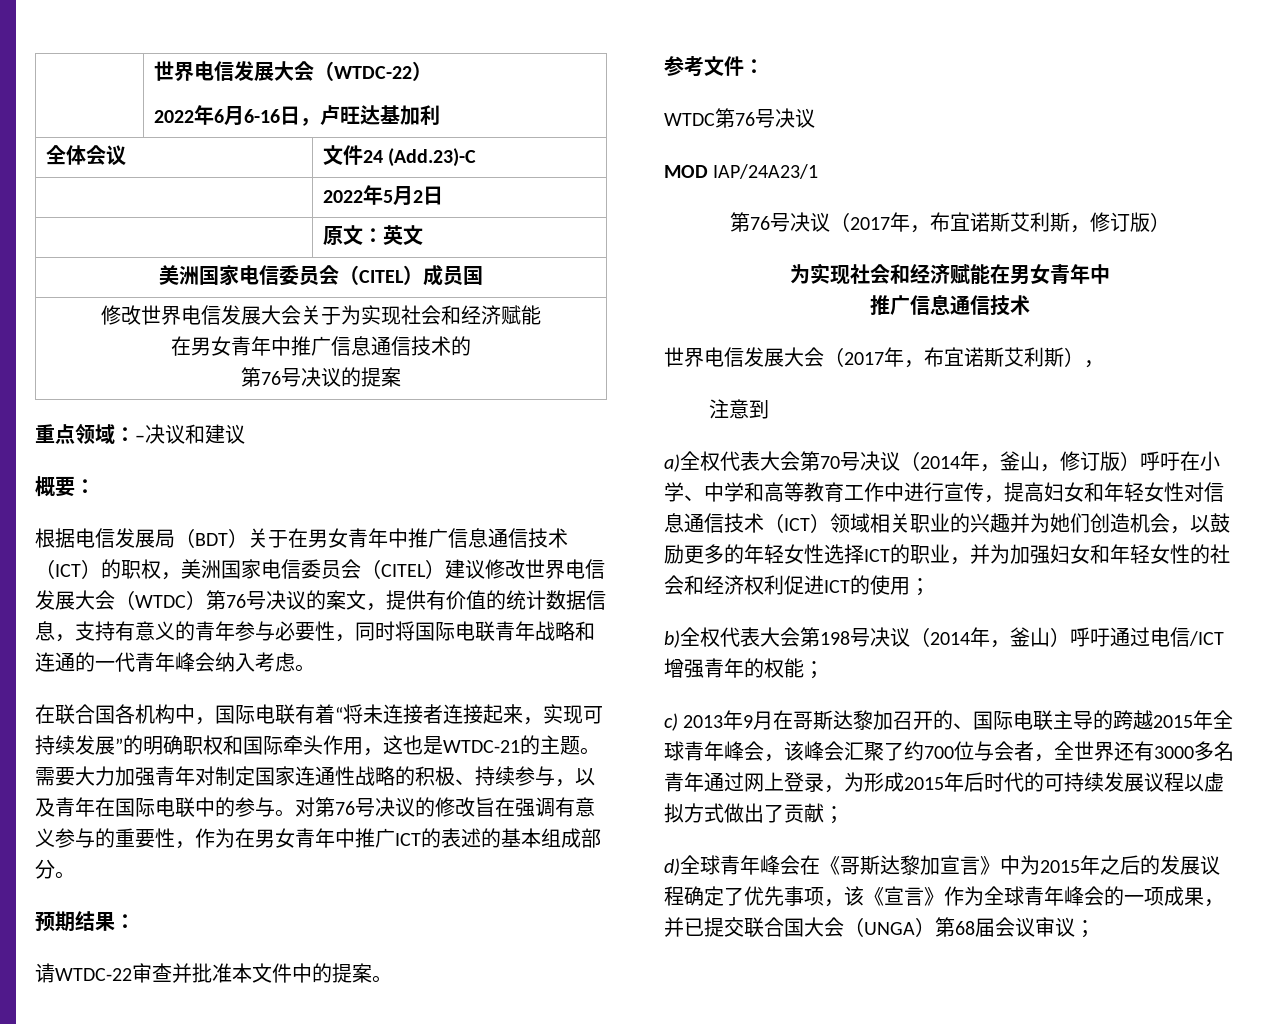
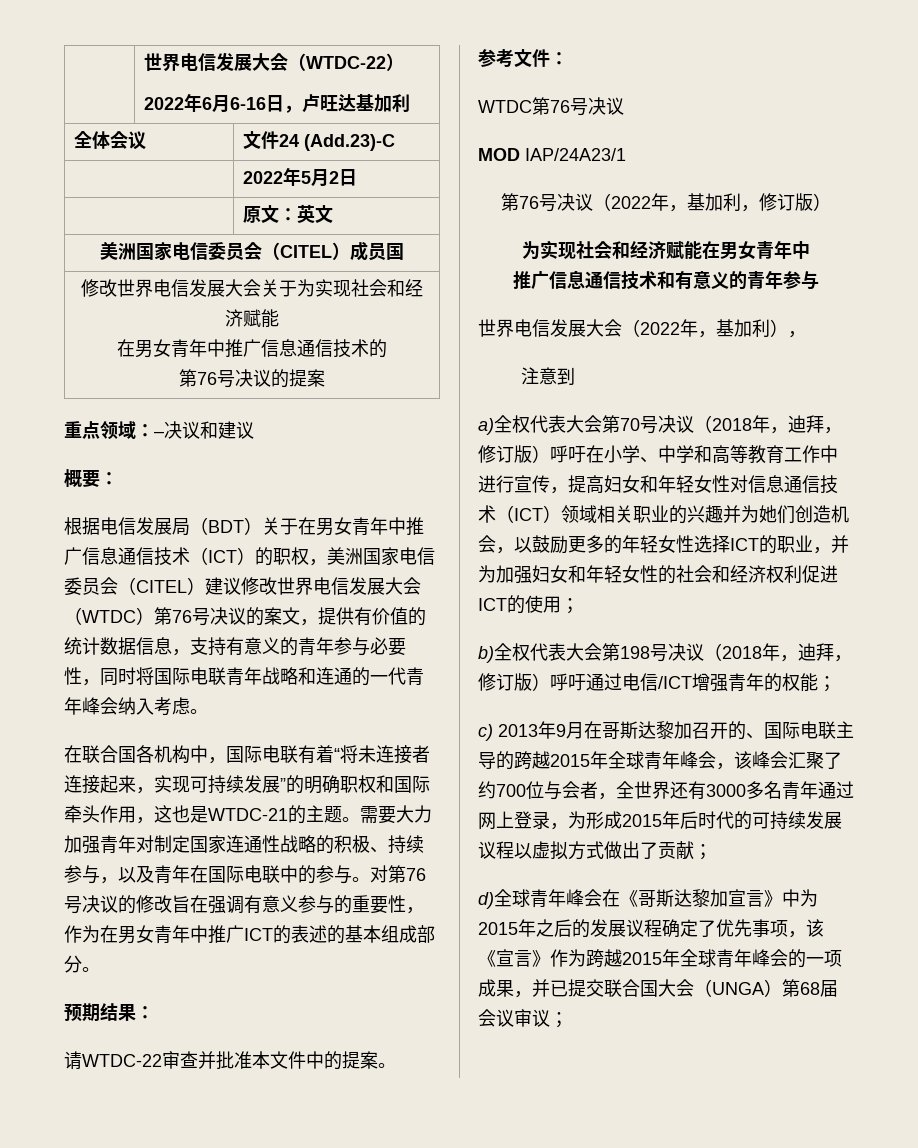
- 第76号决议（2017年，布宜诺斯艾利斯，修订版）
+ 第76号决议（2022年，基加利，修订版）
  为实现社会和经济赋能在男女青年中
- 推广信息通信技术
- 世界电信发展大会（2017年，布宜诺斯艾利斯），
+ 推广信息通信技术和有意义的青年参与
+ 世界电信发展大会（2022年，基加利），
- a)全权代表大会第70号决议（2014年，釜山，修订版）呼吁在小学、中学和高等教育工作中进行宣传，提高妇女和年轻女性对信息通信技术（ICT）领域相关职业的兴趣并为她们创造机会，以鼓励更多的年轻女性选择ICT的职业，并为加强妇女和年轻女性的社会和经济权利促进ICT的使用；
+ a)全权代表大会第70号决议（2018年，迪拜，修订版）呼吁在小学、中学和高等教育工作中进行宣传，提高妇女和年轻女性对信息通信技术（ICT）领域相关职业的兴趣并为她们创造机会，以鼓励更多的年轻女性选择ICT的职业，并为加强妇女和年轻女性的社会和经济权利促进ICT的使用；
- b)全权代表大会第198号决议（2014年，釜山）呼吁通过电信/ICT增强青年的权能；
+ b)全权代表大会第198号决议（2018年，迪拜，修订版）呼吁通过电信/ICT增强青年的权能；
- d)全球青年峰会在《哥斯达黎加宣言》中为2015年之后的发展议程确定了优先事项，该《宣言》作为全球青年峰会的一项成果，并已提交联合国大会（UNGA）第68届会议审议；
+ d)全球青年峰会在《哥斯达黎加宣言》中为2015年之后的发展议程确定了优先事项，该《宣言》作为跨越2015年全球青年峰会的一项成果，并已提交联合国大会（UNGA）第68届会议审议；

